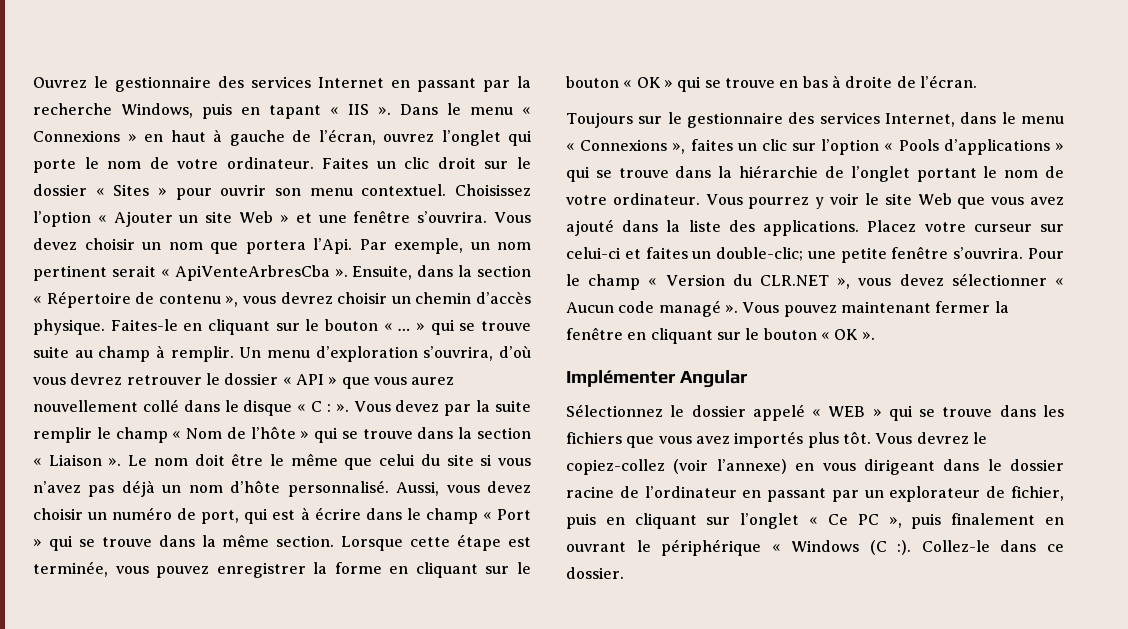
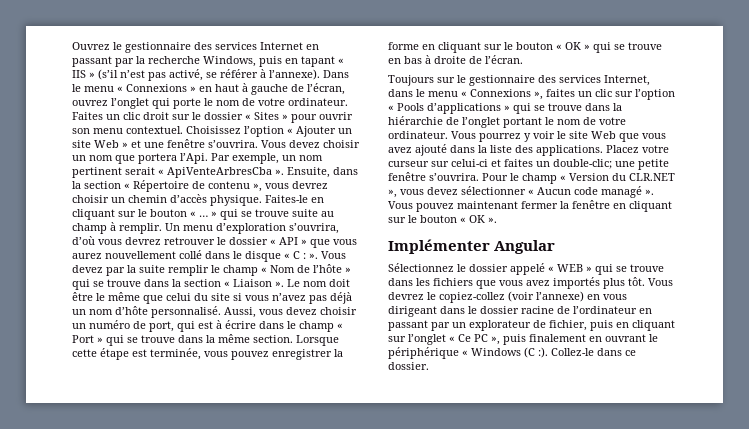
- Ouvrez le gestionnaire des services Internet en passant par la recherche Windows, puis en tapant « IIS ».
+ Ouvrez le gestionnaire des services Internet en passant par la recherche Windows, puis en tapant « IIS » (s’il n’est pas activé, se référer à l’annexe).

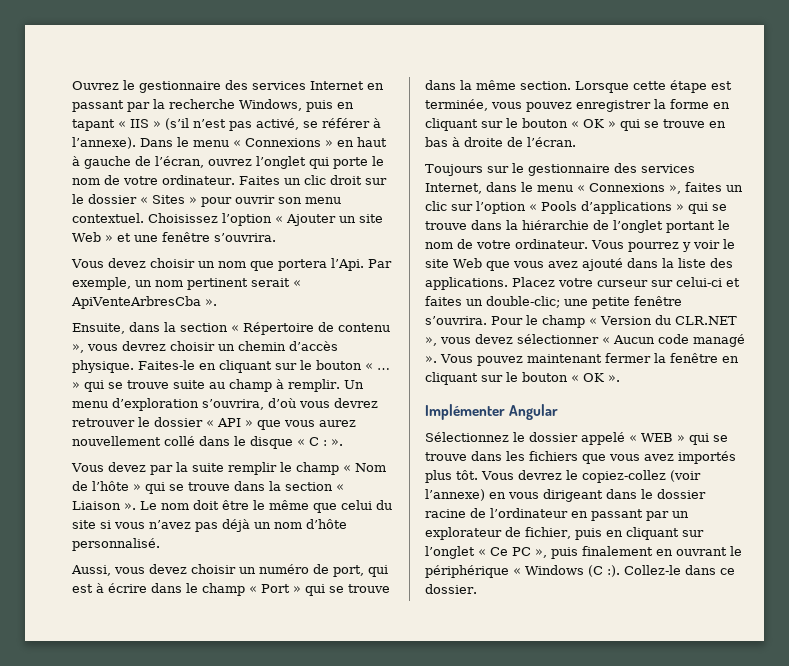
- Choisissez l’option « Ajouter un site Web » et une fenêtre s’ouvrira. Vous devez choisir un nom que portera l’Api.
+ Choisissez l’option « Ajouter un site Web » et une fenêtre s’ouvrira.
+ Vous devez choisir un nom que portera l’Api.
- Par exemple, un nom pertinent serait « ApiVenteArbresCba ». Ensuite, dans la section « Répertoire de contenu », vous devrez choisir un chemin d’accès physique.
+ Par exemple, un nom pertinent serait « ApiVenteArbresCba ».
+ Ensuite, dans la section « Répertoire de contenu », vous devrez choisir un chemin d’accès physique.
- Un menu d’exploration s’ouvrira, d’où vous devrez retrouver le dossier « API » que vous aurez nouvellement collé dans le disque « C : ». Vous devez par la suite remplir le champ « Nom de l’hôte » qui se trouve dans la section « Liaison ».
+ Un menu d’exploration s’ouvrira, d’où vous devrez retrouver le dossier « API » que vous aurez nouvellement collé dans le disque « C : ».
+ Vous devez par la suite remplir le champ « Nom de l’hôte » qui se trouve dans la section « Liaison ».
- Le nom doit être le même que celui du site si vous n’avez pas déjà un nom d’hôte personnalisé. Aussi, vous devez choisir un numéro de port, qui est à écrire dans le champ « Port » qui se trouve dans la même section.
+ Le nom doit être le même que celui du site si vous n’avez pas déjà un nom d’hôte personnalisé.
+ Aussi, vous devez choisir un numéro de port, qui est à écrire dans le champ « Port » qui se trouve dans la même section.

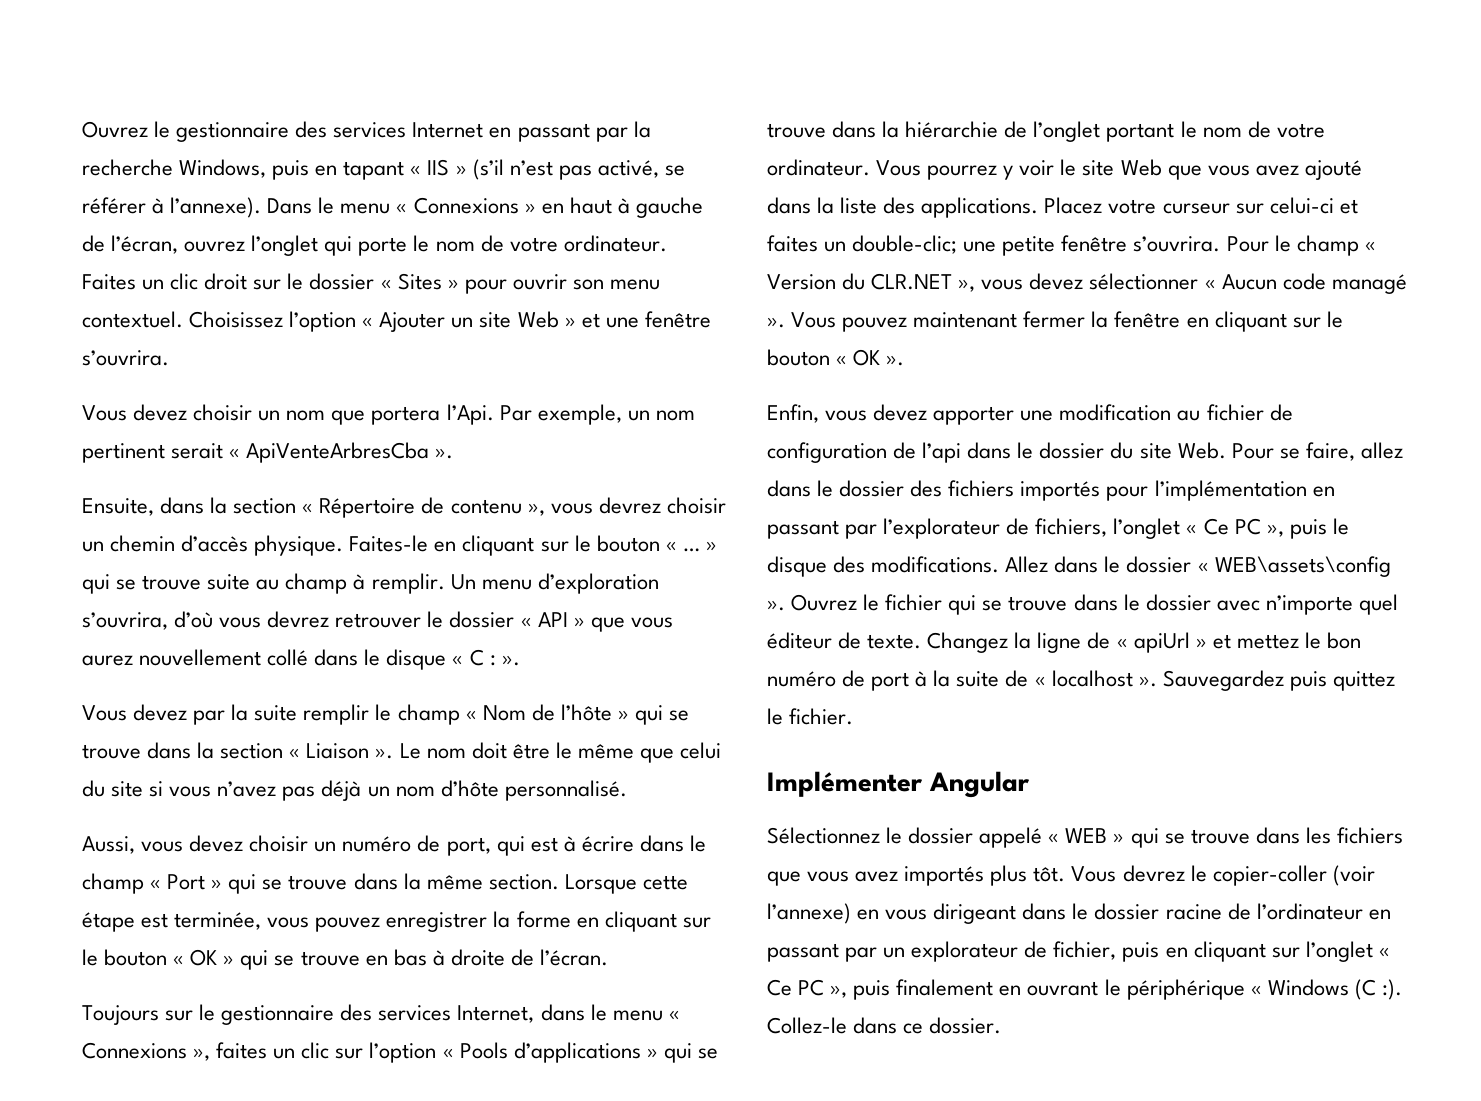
+ Enfin, vous devez apporter une modification au fichier de configuration de l’api dans le dossier du site Web. Pour se faire, allez dans le dossier des fichiers importés pour l’implémentation en passant par l’explorateur de fichiers, l’onglet « Ce PC », puis le disque des modifications. Allez dans le dossier « WEB\assets\config ». Ouvrez le fichier qui se trouve dans le dossier avec n’importe quel éditeur de texte. Changez la ligne de « apiUrl » et mettez le bon numéro de port à la suite de « localhost ». Sauvegardez puis quittez le fichier.
- Vous devrez le copiez-collez (voir l’annexe) en vous dirigeant dans le dossier racine de l’ordinateur en passant par un explorateur de fichier, puis en cliquant sur l’onglet « Ce PC », puis finalement en ouvrant le périphérique « Windows (C :).
+ Vous devrez le copier-coller (voir l’annexe) en vous dirigeant dans le dossier racine de l’ordinateur en passant par un explorateur de fichier, puis en cliquant sur l’onglet « Ce PC », puis finalement en ouvrant le périphérique « Windows (C :).

